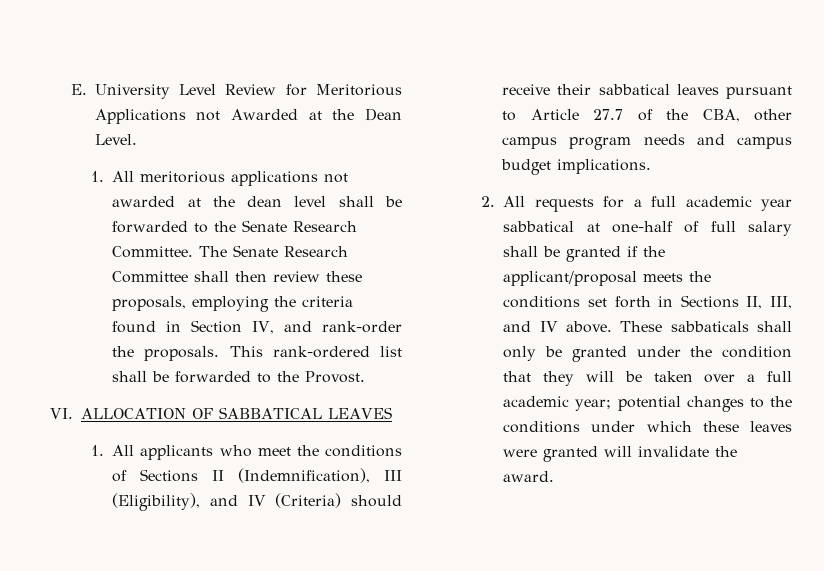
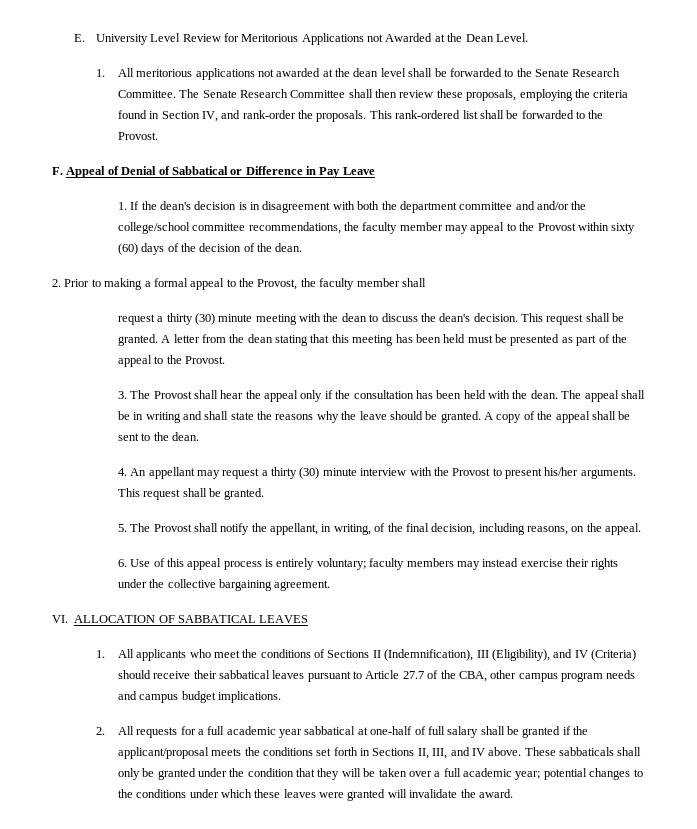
+ F. Appeal of Denial of Sabbatical or Difference in Pay Leave
+ 1. If the dean's decision is in disagreement with both the department committee and and/or the college/school committee recommendations, the faculty member may appeal to the Provost within sixty (60) days of the decision of the dean.
+ 2. Prior to making a formal appeal to the Provost, the faculty member shall
+ request a thirty (30) minute meeting with the dean to discuss the dean's decision. This request shall be granted. A letter from the dean stating that this meeting has been held must be presented as part of the appeal to the Provost.
+ 3. The Provost shall hear the appeal only if the consultation has been held with the dean. The appeal shall be in writing and shall state the reasons why the leave should be granted. A copy of the appeal shall be sent to the dean.
+ 4. An appellant may request a thirty (30) minute interview with the Provost to present his/her arguments. This request shall be granted.
+ 5. The Provost shall notify the appellant, in writing, of the final decision, including reasons, on the appeal.
+ 6. Use of this appeal process is entirely voluntary; faculty members may instead exercise their rights under the collective bargaining agreement.

